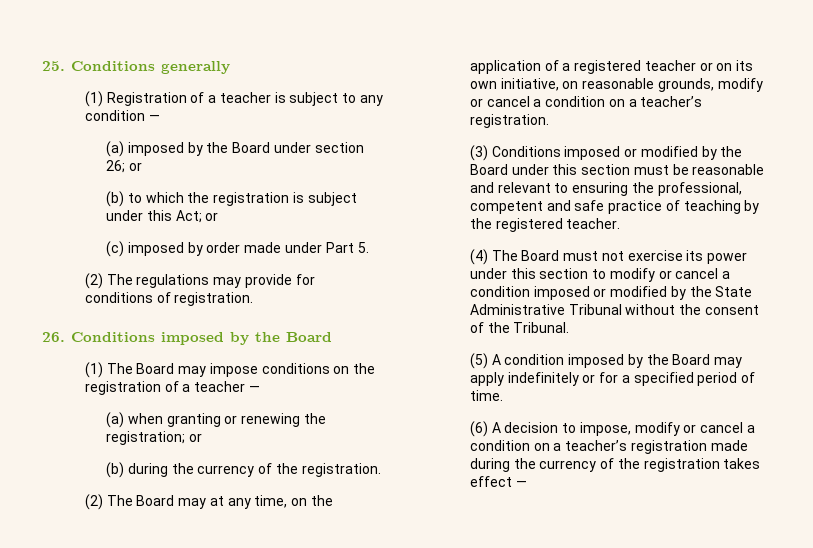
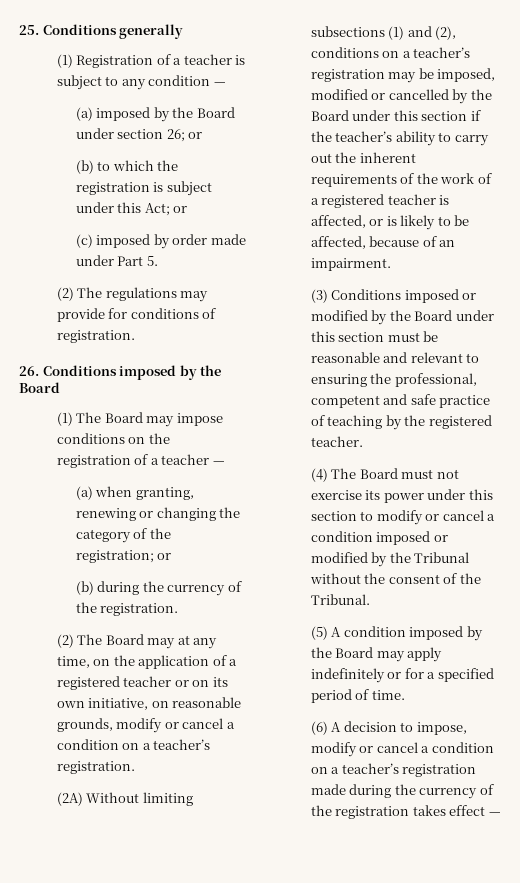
- (a) when granting or renewing the registration; or
+ (a) when granting, renewing or changing the category of the registration; or
+ (2A) Without limiting subsections (1) and (2), conditions on a teacher’s registration may be imposed, modified or cancelled by the Board under this section if the teacher’s ability to carry out the inherent requirements of the work of a registered teacher is affected, or is likely to be affected, because of an impairment.
- (4) The Board must not exercise its power under this section to modify or cancel a condition imposed or modified by the State Administrative Tribunal without the consent of the Tribunal.
+ (4) The Board must not exercise its power under this section to modify or cancel a condition imposed or modified by the Tribunal without the consent of the Tribunal.

